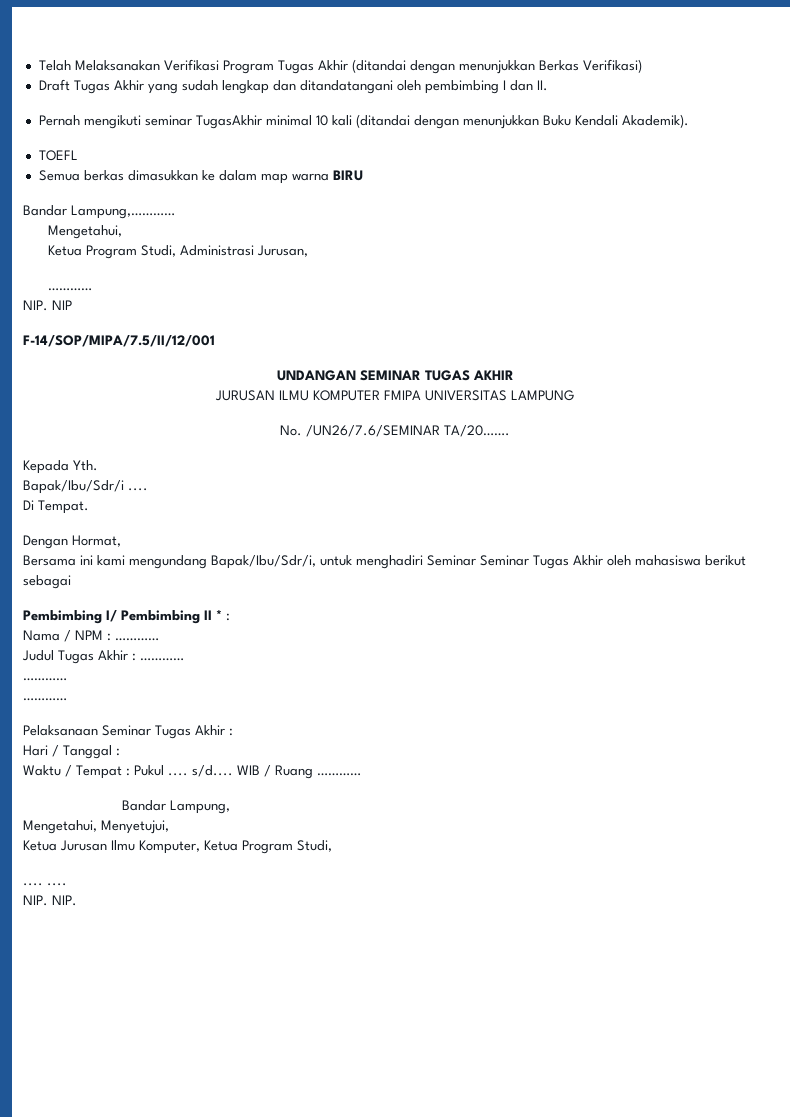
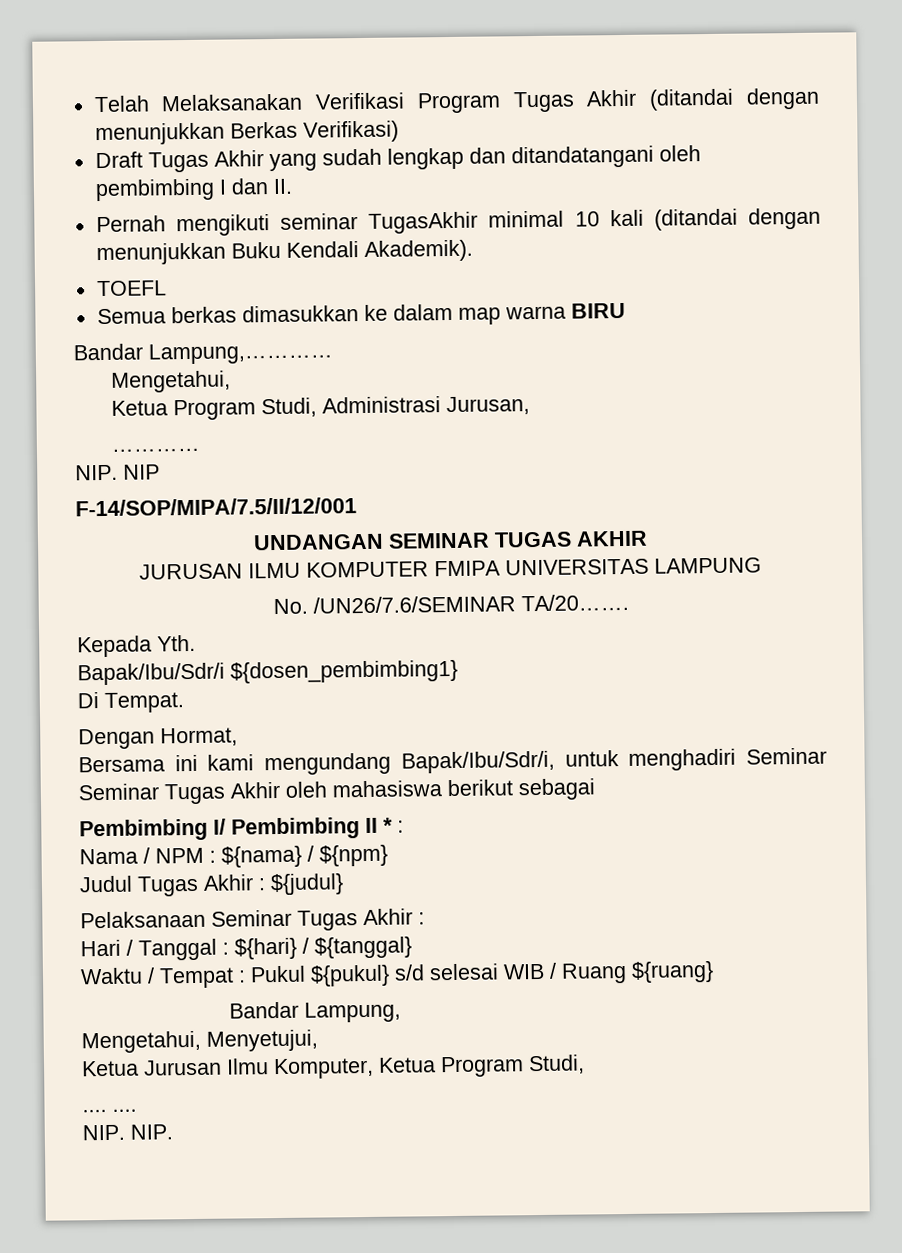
- Bapak/Ibu/Sdr/i ....
+ Bapak/Ibu/Sdr/i ${dosen_pembimbing1}
- Nama / NPM : …………
+ Nama / NPM : ${nama} / ${npm}
- Judul Tugas Akhir : …………
- …………
- …………
+ Judul Tugas Akhir : ${judul}
- Hari / Tanggal :
+ Hari / Tanggal : ${hari} / ${tanggal}
- Waktu / Tempat : Pukul .... s/d.... WIB / Ruang …………
+ Waktu / Tempat : Pukul ${pukul} s/d selesai WIB / Ruang ${ruang}

